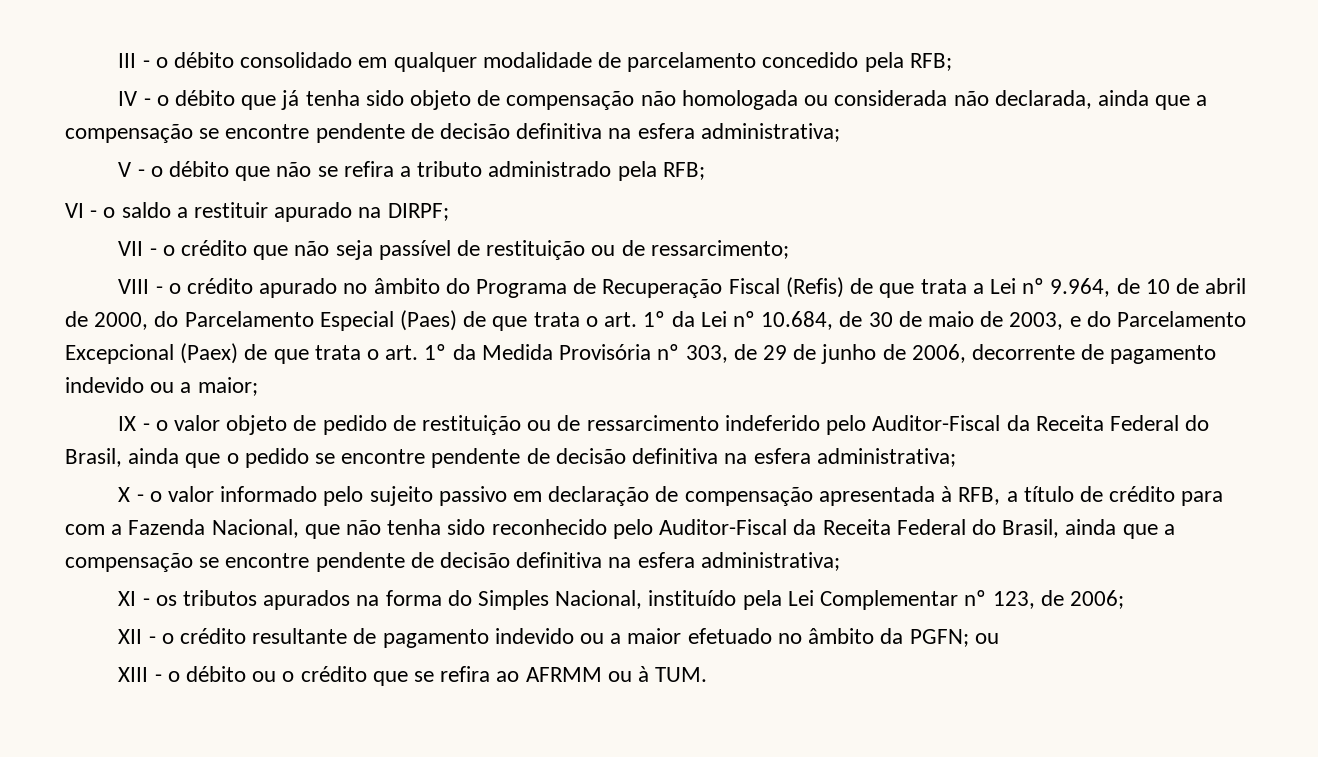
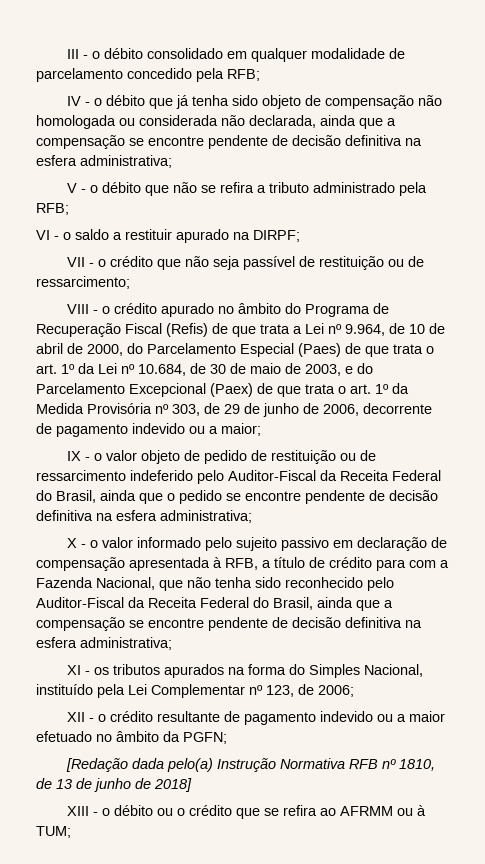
- XII - o crédito resultante de pagamento indevido ou a maior efetuado no âmbito da PGFN; ou
+ XII - o crédito resultante de pagamento indevido ou a maior efetuado no âmbito da PGFN;
+ [Redação dada pelo(a) Instrução Normativa RFB nº 1810, de 13 de junho de 2018]
- XIII - o débito ou o crédito que se refira ao AFRMM ou à TUM.
+ XIII - o débito ou o crédito que se refira ao AFRMM ou à TUM;

